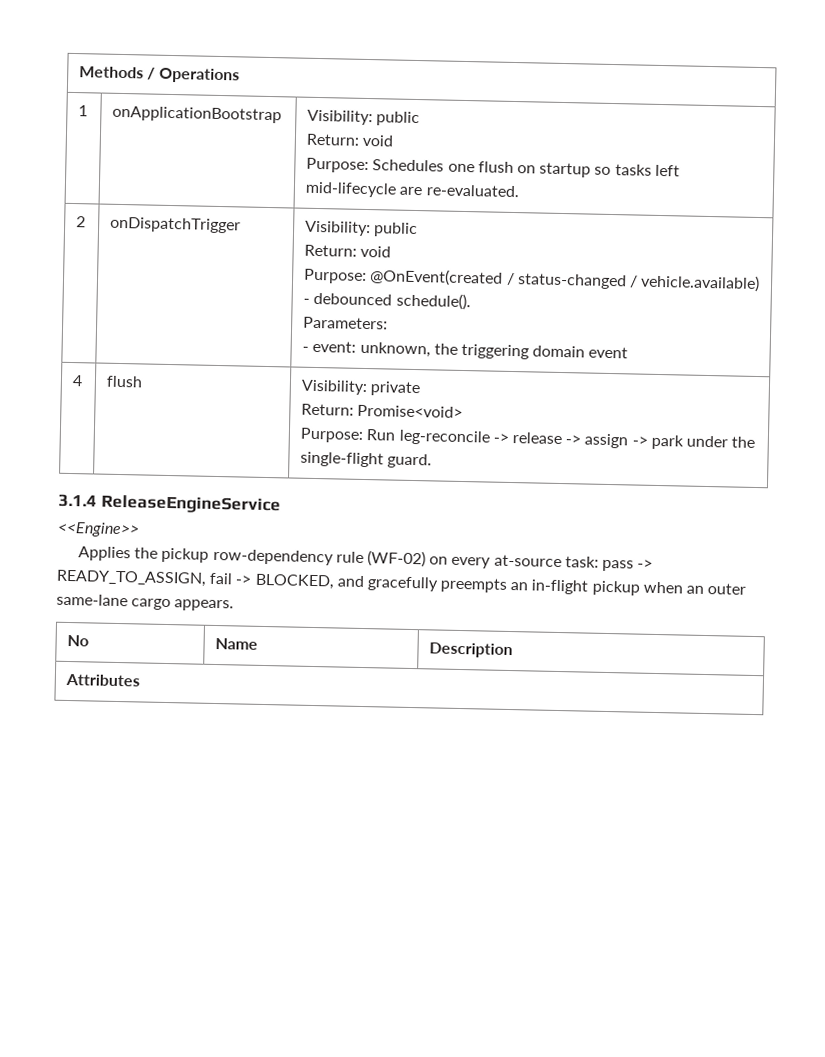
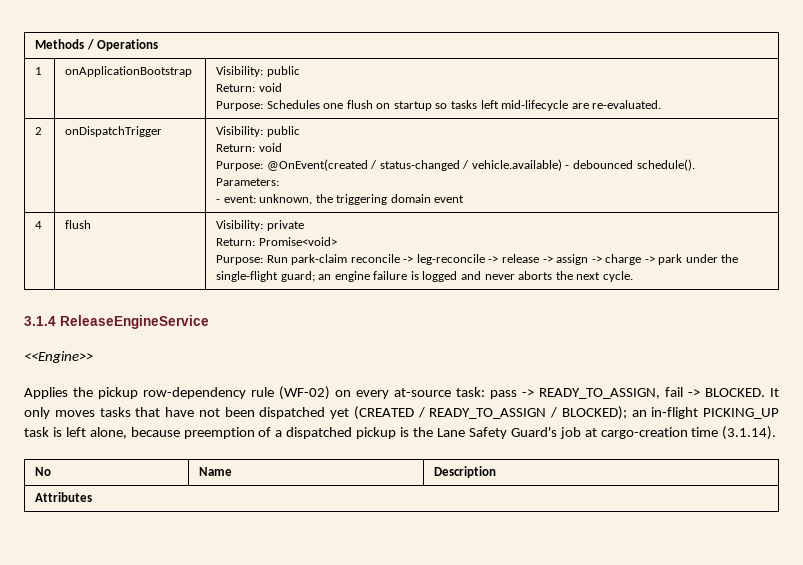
  4 | flush | Visibility: private
  Return: Promise<void>
- Purpose: Run leg-reconcile -> release -> assign -> park under the single-flight guard.
+ Purpose: Run park-claim reconcile -> leg-reconcile -> release -> assign -> charge -> park under the single-flight guard; an engine failure is logged and never aborts the next cycle.
- Applies the pickup row-dependency rule (WF-02) on every at-source task: pass -> READY_TO_ASSIGN, fail -> BLOCKED, and gracefully preempts an in-flight pickup when an outer same-lane cargo appears.
+ Applies the pickup row-dependency rule (WF-02) on every at-source task: pass -> READY_TO_ASSIGN, fail -> BLOCKED. It only moves tasks that have not been dispatched yet (CREATED / READY_TO_ASSIGN / BLOCKED); an in-flight PICKING_UP task is left alone, because preemption of a dispatched pickup is the Lane Safety Guard's job at cargo-creation time (3.1.14).

